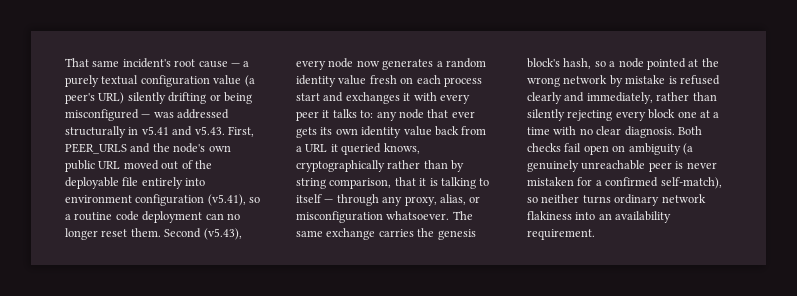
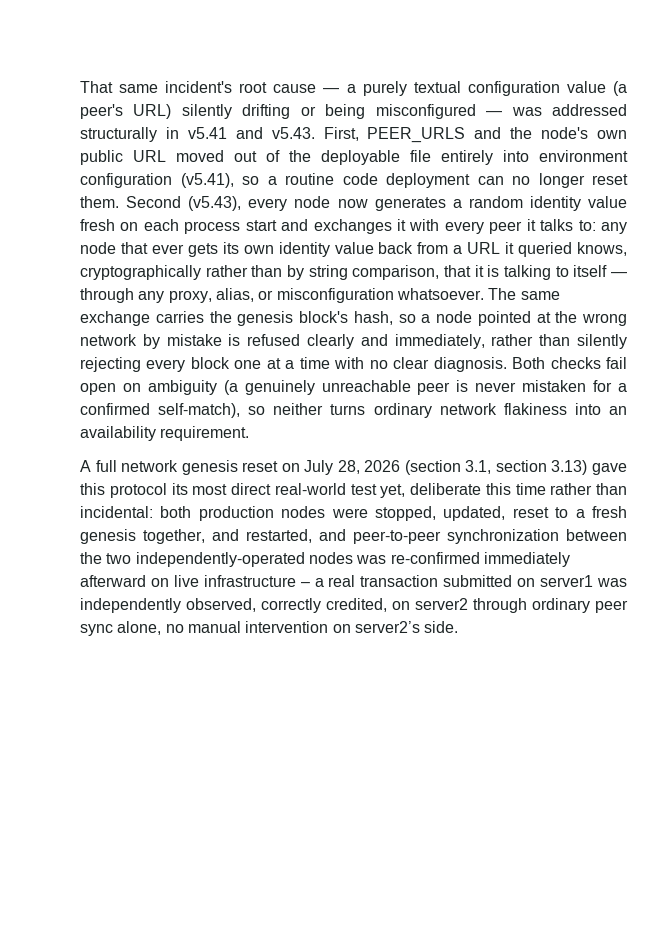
+ A full network genesis reset on July 28, 2026 (section 3.1, section 3.13) gave this protocol its most direct real-world test yet, deliberate this time rather than incidental: both production nodes were stopped, updated, reset to a fresh genesis together, and restarted, and peer-to-peer synchronization between the two independently-operated nodes was re-confirmed immediately afterward on live infrastructure – a real transaction submitted on server1 was independently observed, correctly credited, on server2 through ordinary peer sync alone, no manual intervention on server2’s side.

